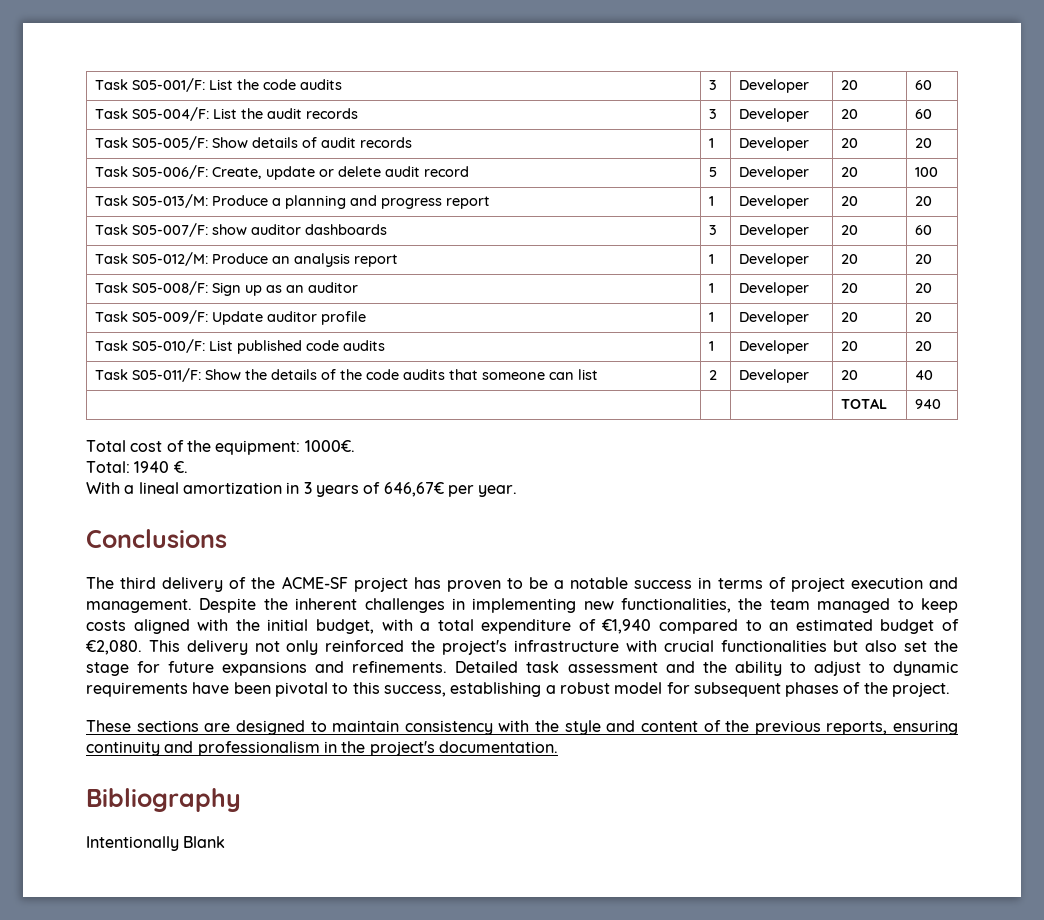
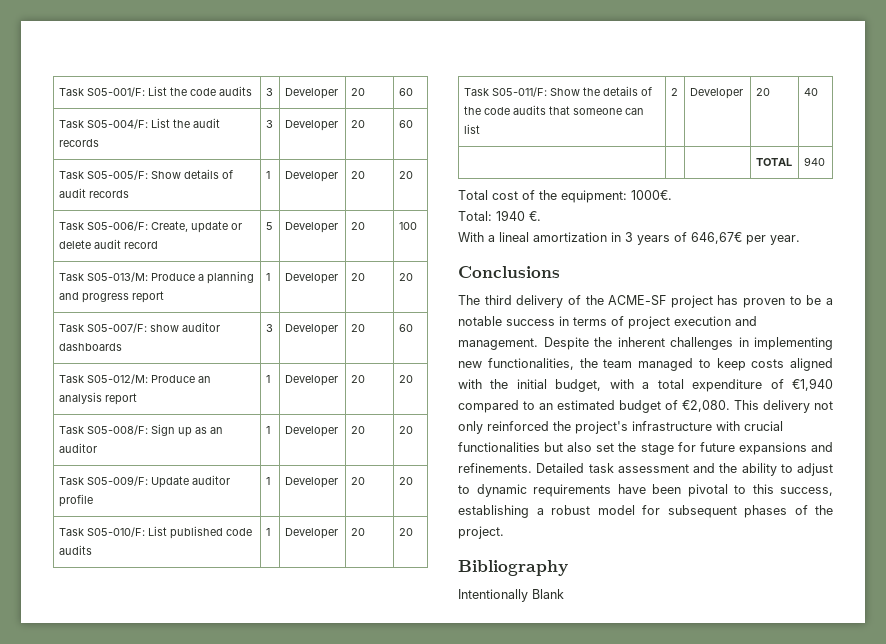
- These sections are designed to maintain consistency with the style and content of the previous reports, ensuring continuity and professionalism in the project's documentation.

